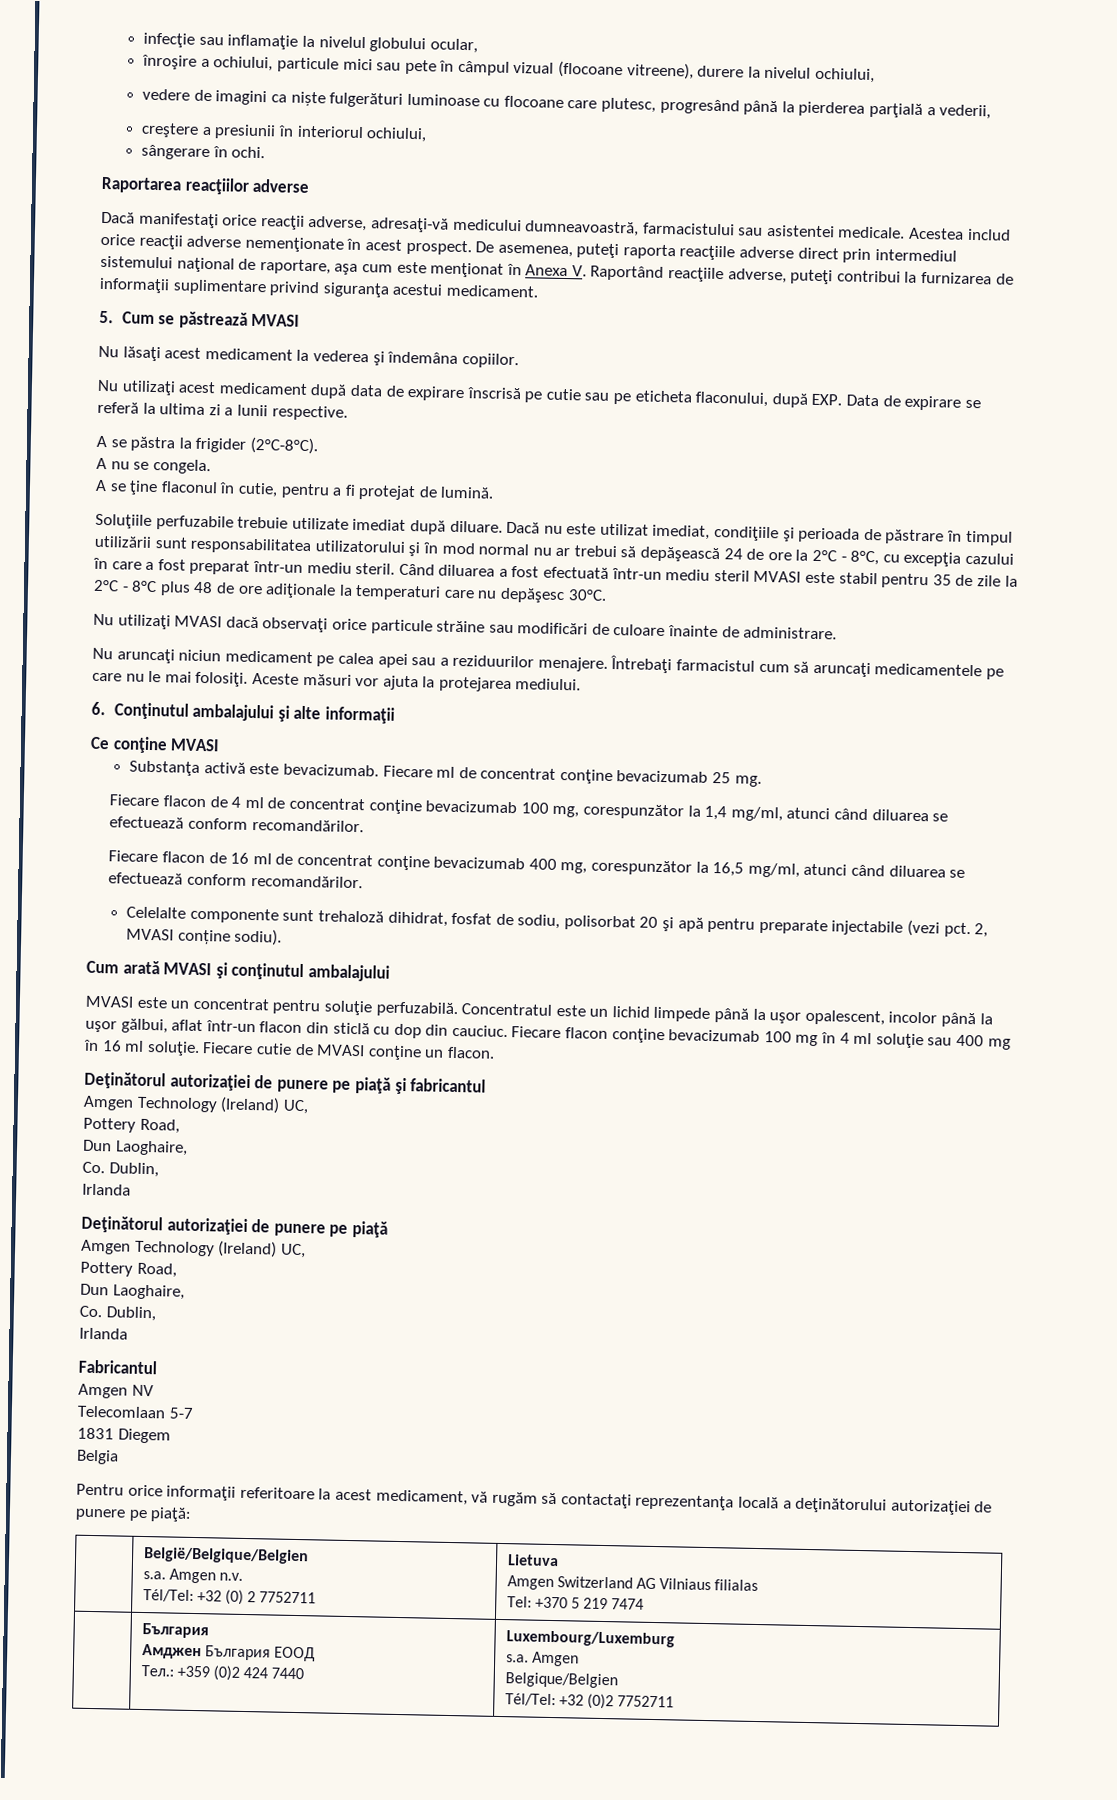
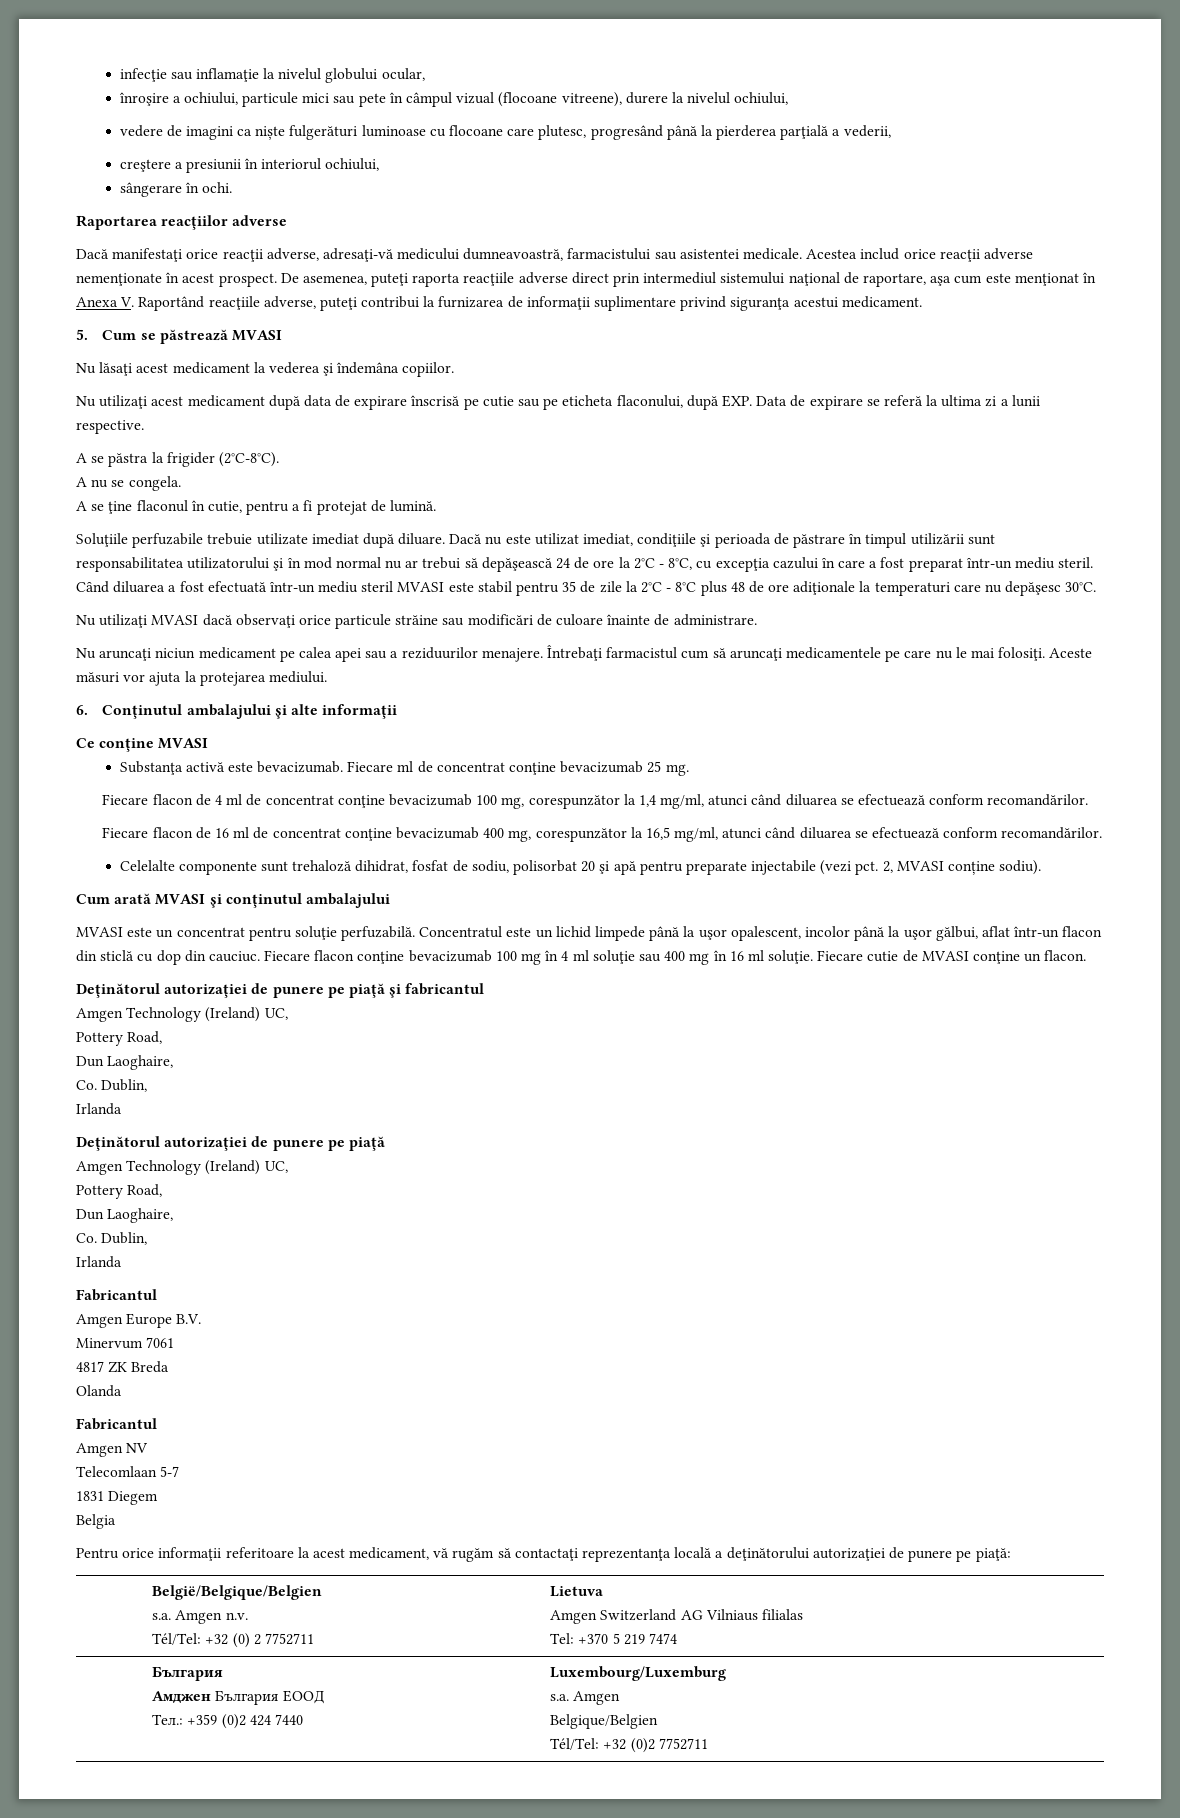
+ Amgen Europe B.V.
+ Minervum 7061
+ 4817 ZK Breda
+ Olanda
+ Fabricantul

